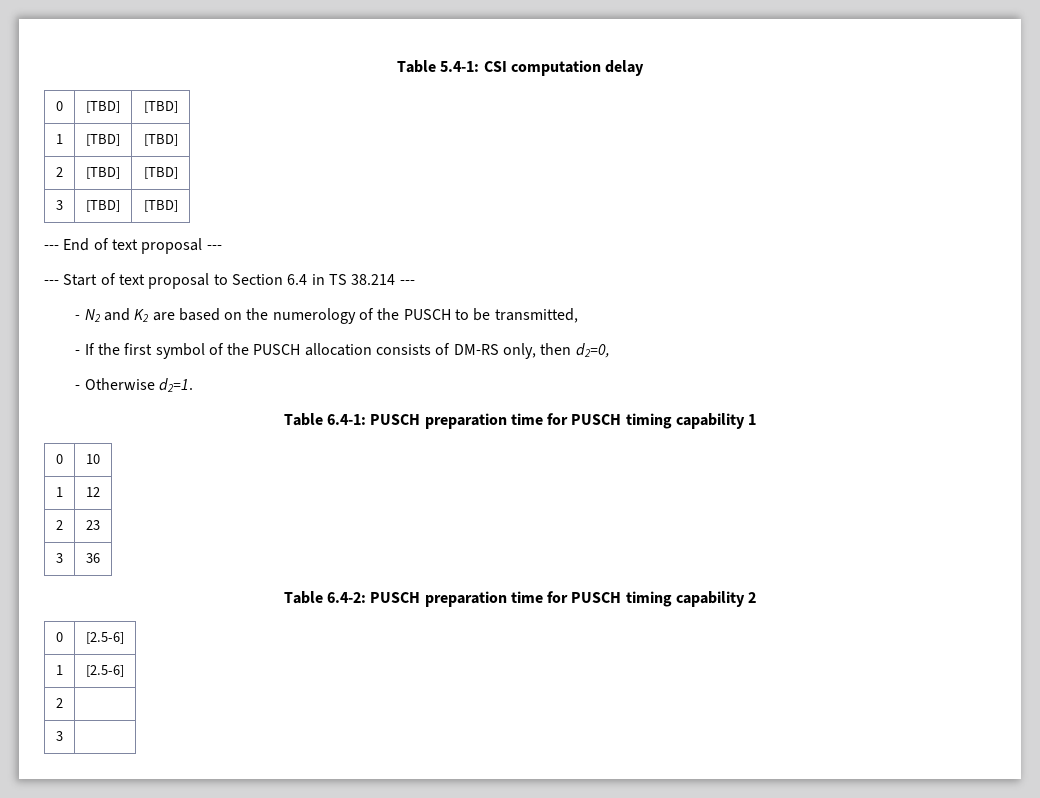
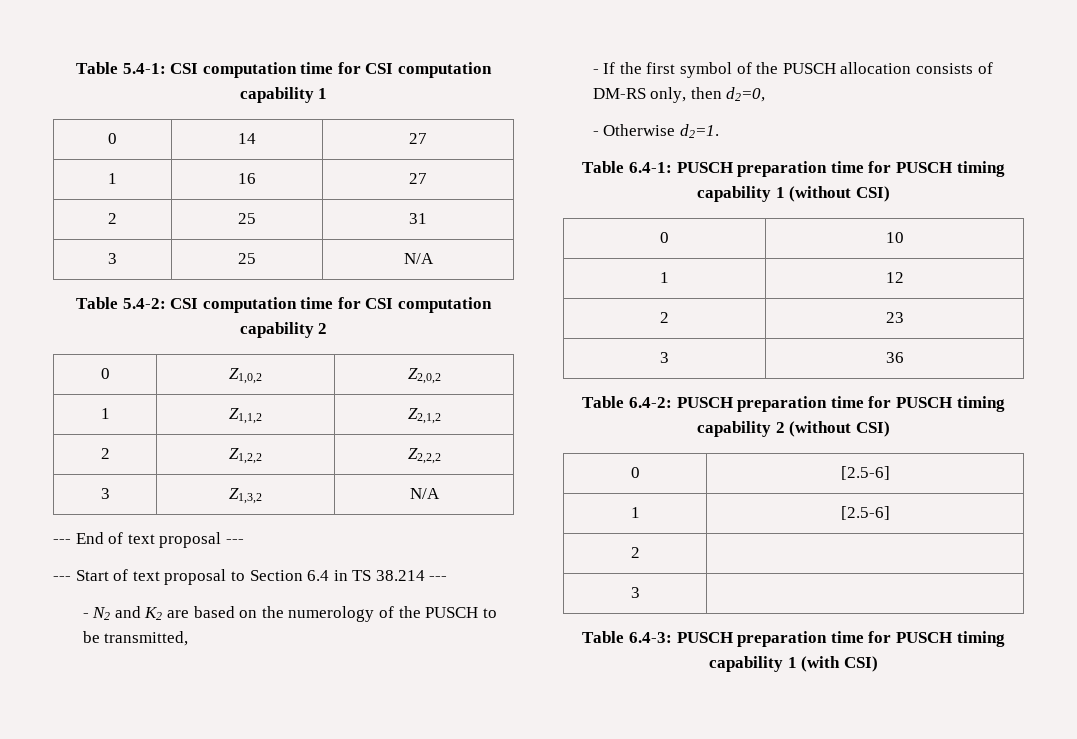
- Table 5.4-1: CSI computation delay
- 0 | [TBD] | [TBD]
- 1 | [TBD] | [TBD]
- 2 | [TBD] | [TBD]
- 3 | [TBD] | [TBD]
+ Table 5.4-1: CSI computation time for CSI computation capability 1
+ 0 | 14 | 27
+ 1 | 16 | 27
+ 2 | 25 | 31
+ 3 | 25 | N/A
+ Table 5.4-2: CSI computation time for CSI computation capability 2
+ 0 | Z1,0,2 | Z2,0,2
+ 1 | Z1,1,2 | Z2,1,2
+ 2 | Z1,2,2 | Z2,2,2
+ 3 | Z1,3,2 | N/A
- Table 6.4-1: PUSCH preparation time for PUSCH timing capability 1
+ Table 6.4-1: PUSCH preparation time for PUSCH timing capability 1 (without CSI)
- Table 6.4-2: PUSCH preparation time for PUSCH timing capability 2
+ Table 6.4-2: PUSCH preparation time for PUSCH timing capability 2 (without CSI)
+ Table 6.4-3: PUSCH preparation time for PUSCH timing capability 1 (with CSI)

